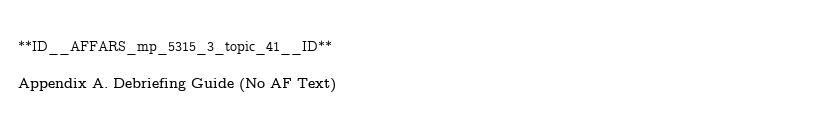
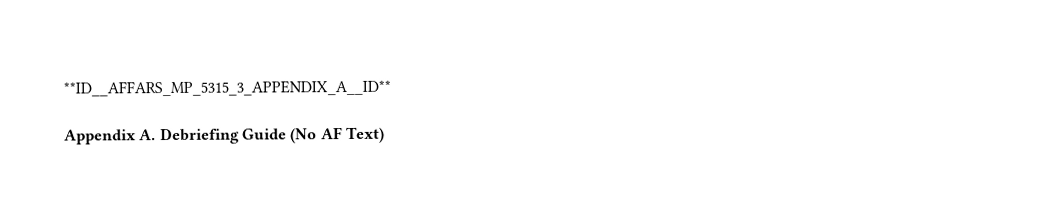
- **ID__AFFARS_mp_5315_3_topic_41__ID**
+ **ID__AFFARS_MP_5315_3_APPENDIX_A__ID**

